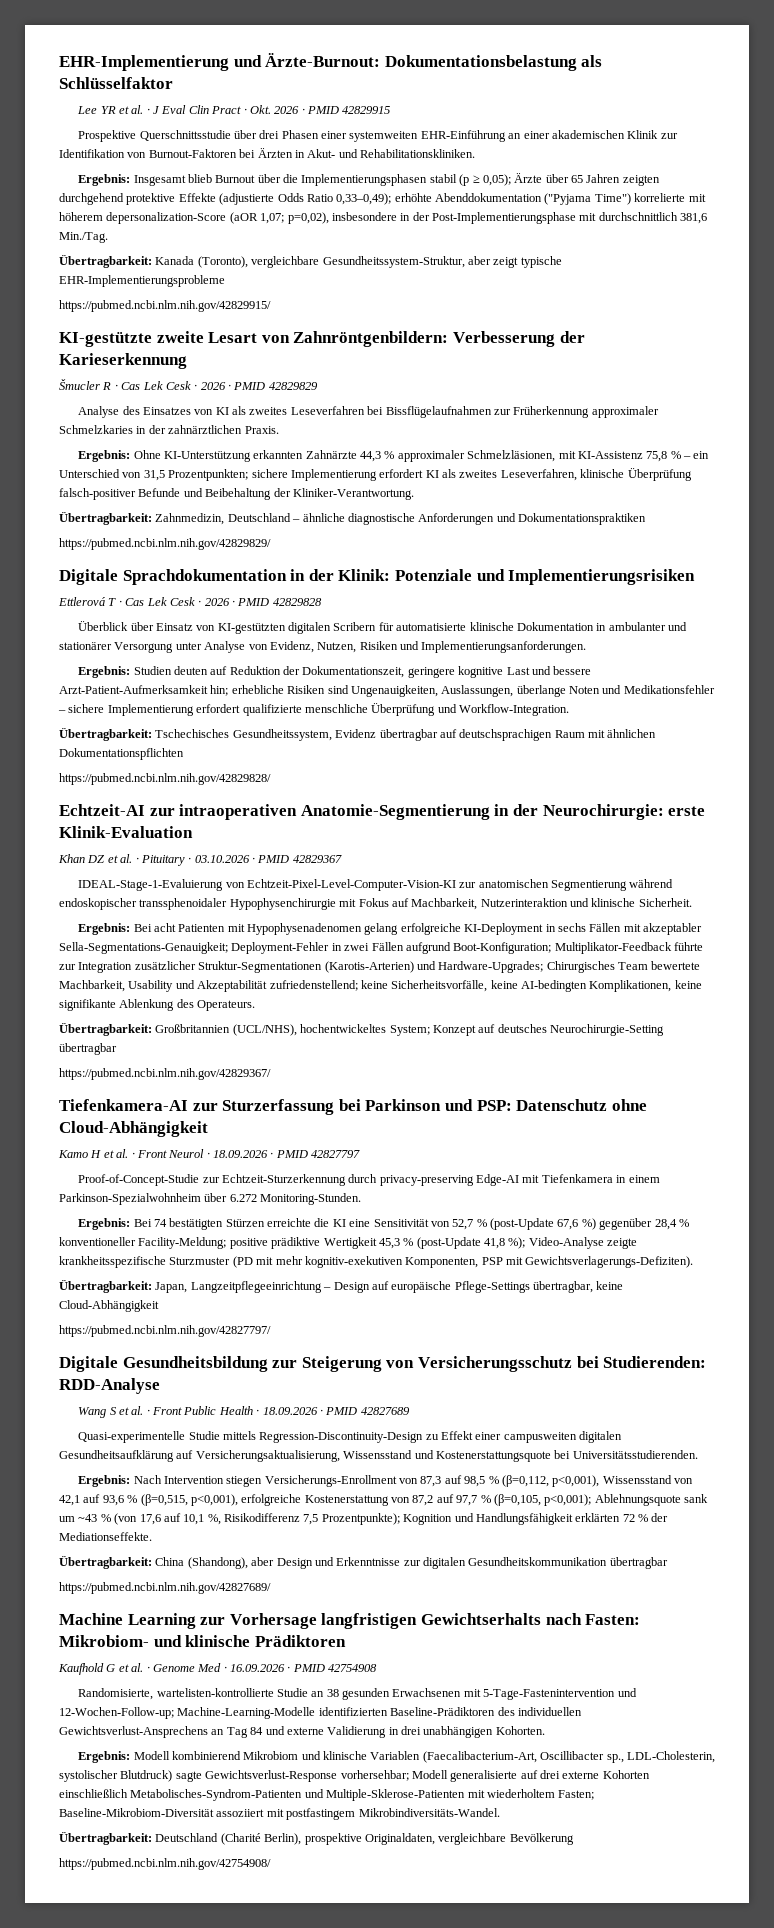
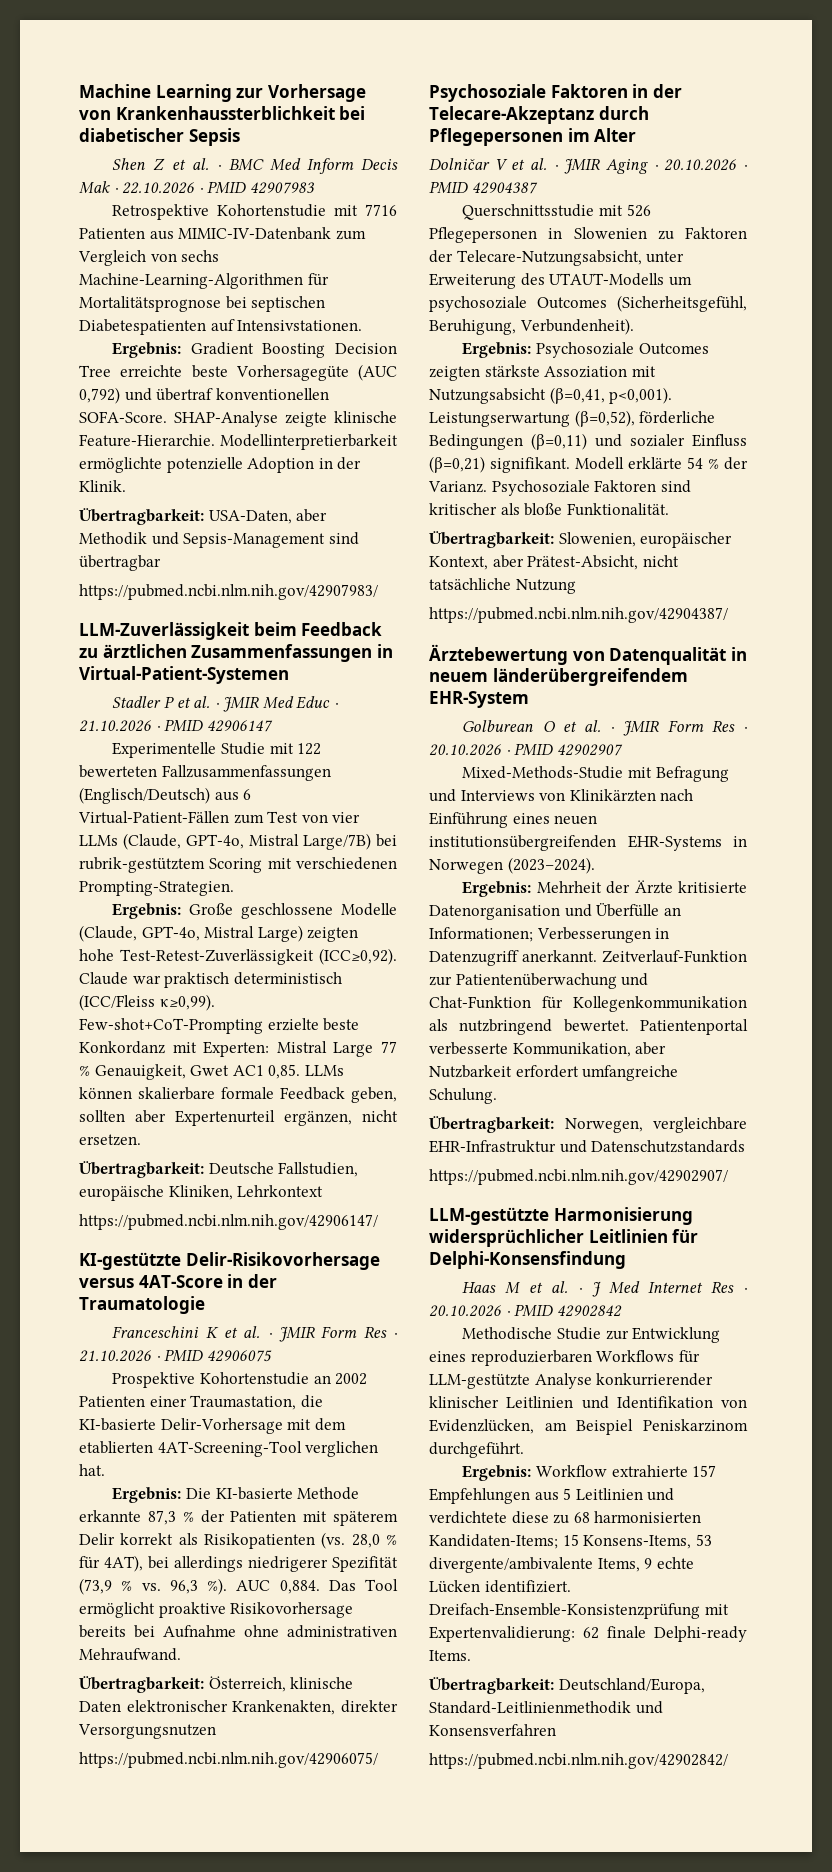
- EHR-Implementierung und Ärzte-Burnout: Dokumentationsbelastung als Schlüsselfaktor
- Lee YR et al. · J Eval Clin Pract · Okt. 2026 · PMID 42829915
- Prospektive Querschnittsstudie über drei Phasen einer systemweiten EHR-Einführung an einer akademischen Klinik zur Identifikation von Burnout-Faktoren bei Ärzten in Akut- und Rehabilitationskliniken.
- Ergebnis: Insgesamt blieb Burnout über die Implementierungsphasen stabil (p ≥ 0,05); Ärzte über 65 Jahren zeigten durchgehend protektive Effekte (adjustierte Odds Ratio 0,33–0,49); erhöhte Abenddokumentation ("Pyjama Time") korrelierte mit höherem depersonalization-Score (aOR 1,07; p=0,02), insbesondere in der Post-Implementierungsphase mit durchschnittlich 381,6 Min./Tag.
- Übertragbarkeit: Kanada (Toronto), vergleichbare Gesundheitssystem-Struktur, aber zeigt typische EHR-Implementierungsprobleme
- https://pubmed.ncbi.nlm.nih.gov/42829915/
- KI-gestützte zweite Lesart von Zahnröntgenbildern: Verbesserung der Karieserkennung
- Šmucler R · Cas Lek Cesk · 2026 · PMID 42829829
- Analyse des Einsatzes von KI als zweites Leseverfahren bei Bissflügelaufnahmen zur Früherkennung approximaler Schmelzkaries in der zahnärztlichen Praxis.
- Ergebnis: Ohne KI-Unterstützung erkannten Zahnärzte 44,3 % approximaler Schmelzläsionen, mit KI-Assistenz 75,8 % – ein Unterschied von 31,5 Prozentpunkten; sichere Implementierung erfordert KI als zweites Leseverfahren, klinische Überprüfung falsch-positiver Befunde und Beibehaltung der Kliniker-Verantwortung.
- Übertragbarkeit: Zahnmedizin, Deutschland – ähnliche diagnostische Anforderungen und Dokumentationspraktiken
- https://pubmed.ncbi.nlm.nih.gov/42829829/
- Digitale Sprachdokumentation in der Klinik: Potenziale und Implementierungsrisiken
- Ettlerová T · Cas Lek Cesk · 2026 · PMID 42829828
- Überblick über Einsatz von KI-gestützten digitalen Scribern für automatisierte klinische Dokumentation in ambulanter und stationärer Versorgung unter Analyse von Evidenz, Nutzen, Risiken und Implementierungsanforderungen.
- Ergebnis: Studien deuten auf Reduktion der Dokumentationszeit, geringere kognitive Last und bessere Arzt-Patient-Aufmerksamkeit hin; erhebliche Risiken sind Ungenauigkeiten, Auslassungen, überlange Noten und Medikationsfehler – sichere Implementierung erfordert qualifizierte menschliche Überprüfung und Workflow-Integration.
- Übertragbarkeit: Tschechisches Gesundheitssystem, Evidenz übertragbar auf deutschsprachigen Raum mit ähnlichen Dokumentationspflichten
- https://pubmed.ncbi.nlm.nih.gov/42829828/
- Echtzeit-AI zur intraoperativen Anatomie-Segmentierung in der Neurochirurgie: erste Klinik-Evaluation
- Khan DZ et al. · Pituitary · 03.10.2026 · PMID 42829367
- IDEAL-Stage-1-Evaluierung von Echtzeit-Pixel-Level-Computer-Vision-KI zur anatomischen Segmentierung während endoskopischer transsphenoidaler Hypophysenchirurgie mit Fokus auf Machbarkeit, Nutzerinteraktion und klinische Sicherheit.
- Ergebnis: Bei acht Patienten mit Hypophysenadenomen gelang erfolgreiche KI-Deployment in sechs Fällen mit akzeptabler Sella-Segmentations-Genauigkeit; Deployment-Fehler in zwei Fällen aufgrund Boot-Konfiguration; Multiplikator-Feedback führte zur Integration zusätzlicher Struktur-Segmentationen (Karotis-Arterien) und Hardware-Upgrades; Chirurgisches Team bewertete Machbarkeit, Usability und Akzeptabilität zufriedenstellend; keine Sicherheitsvorfälle, keine AI-bedingten Komplikationen, keine signifikante Ablenkung des Operateurs.
- Übertragbarkeit: Großbritannien (UCL/NHS), hochentwickeltes System; Konzept auf deutsches Neurochirurgie-Setting übertragbar
- https://pubmed.ncbi.nlm.nih.gov/42829367/
- Tiefenkamera-AI zur Sturzerfassung bei Parkinson und PSP: Datenschutz ohne Cloud-Abhängigkeit
- Kamo H et al. · Front Neurol · 18.09.2026 · PMID 42827797
- Proof-of-Concept-Studie zur Echtzeit-Sturzerkennung durch privacy-preserving Edge-AI mit Tiefenkamera in einem Parkinson-Spezialwohnheim über 6.272 Monitoring-Stunden.
- Ergebnis: Bei 74 bestätigten Stürzen erreichte die KI eine Sensitivität von 52,7 % (post-Update 67,6 %) gegenüber 28,4 % konventioneller Facility-Meldung; positive prädiktive Wertigkeit 45,3 % (post-Update 41,8 %); Video-Analyse zeigte krankheitsspezifische Sturzmuster (PD mit mehr kognitiv-exekutiven Komponenten, PSP mit Gewichtsverlagerungs-Defiziten).
- Übertragbarkeit: Japan, Langzeitpflegeeinrichtung – Design auf europäische Pflege-Settings übertragbar, keine Cloud-Abhängigkeit
- https://pubmed.ncbi.nlm.nih.gov/42827797/
- Digitale Gesundheitsbildung zur Steigerung von Versicherungsschutz bei Studierenden: RDD-Analyse
- Wang S et al. · Front Public Health · 18.09.2026 · PMID 42827689
- Quasi-experimentelle Studie mittels Regression-Discontinuity-Design zu Effekt einer campusweiten digitalen Gesundheitsaufklärung auf Versicherungsaktualisierung, Wissensstand und Kostenerstattungsquote bei Universitätsstudierenden.
- Ergebnis: Nach Intervention stiegen Versicherungs-Enrollment von 87,3 auf 98,5 % (β=0,112, p<0,001), Wissensstand von 42,1 auf 93,6 % (β=0,515, p<0,001), erfolgreiche Kostenerstattung von 87,2 auf 97,7 % (β=0,105, p<0,001); Ablehnungsquote sank um ~43 % (von 17,6 auf 10,1 %, Risikodifferenz 7,5 Prozentpunkte); Kognition und Handlungsfähigkeit erklärten 72 % der Mediationseffekte.
- Übertragbarkeit: China (Shandong), aber Design und Erkenntnisse zur digitalen Gesundheitskommunikation übertragbar
- https://pubmed.ncbi.nlm.nih.gov/42827689/
- Machine Learning zur Vorhersage langfristigen Gewichtserhalts nach Fasten: Mikrobiom- und klinische Prädiktoren
- Kaufhold G et al. · Genome Med · 16.09.2026 · PMID 42754908
- Randomisierte, wartelisten-kontrollierte Studie an 38 gesunden Erwachsenen mit 5-Tage-Fastenintervention und 12-Wochen-Follow-up; Machine-Learning-Modelle identifizierten Baseline-Prädiktoren des individuellen Gewichtsverlust-Ansprechens an Tag 84 und externe Validierung in drei unabhängigen Kohorten.
- Ergebnis: Modell kombinierend Mikrobiom und klinische Variablen (Faecalibacterium-Art, Oscillibacter sp., LDL-Cholesterin, systolischer Blutdruck) sagte Gewichtsverlust-Response vorhersehbar; Modell generalisierte auf drei externe Kohorten einschließlich Metabolisches-Syndrom-Patienten und Multiple-Sklerose-Patienten mit wiederholtem Fasten; Baseline-Mikrobiom-Diversität assoziiert mit postfastingem Mikrobindiversitäts-Wandel.
- Übertragbarkeit: Deutschland (Charité Berlin), prospektive Originaldaten, vergleichbare Bevölkerung
- https://pubmed.ncbi.nlm.nih.gov/42754908/
+ Machine Learning zur Vorhersage von Krankenhaussterblichkeit bei diabetischer Sepsis
+ Shen Z et al. · BMC Med Inform Decis Mak · 22.10.2026 · PMID 42907983
+ Retrospektive Kohortenstudie mit 7716 Patienten aus MIMIC-IV-Datenbank zum Vergleich von sechs Machine-Learning-Algorithmen für Mortalitätsprognose bei septischen Diabetespatienten auf Intensivstationen.
+ Ergebnis: Gradient Boosting Decision Tree erreichte beste Vorhersagegüte (AUC 0,792) und übertraf konventionellen SOFA-Score. SHAP-Analyse zeigte klinische Feature-Hierarchie. Modellinterpretierbarkeit ermöglichte potenzielle Adoption in der Klinik.
+ Übertragbarkeit: USA-Daten, aber Methodik und Sepsis-Management sind übertragbar
+ https://pubmed.ncbi.nlm.nih.gov/42907983/
+ LLM-Zuverlässigkeit beim Feedback zu ärztlichen Zusammenfassungen in Virtual-Patient-Systemen
+ Stadler P et al. · JMIR Med Educ · 21.10.2026 · PMID 42906147
+ Experimentelle Studie mit 122 bewerteten Fallzusammenfassungen (Englisch/Deutsch) aus 6 Virtual-Patient-Fällen zum Test von vier LLMs (Claude, GPT-4o, Mistral Large/7B) bei rubrik-gestütztem Scoring mit verschiedenen Prompting-Strategien.
+ Ergebnis: Große geschlossene Modelle (Claude, GPT-4o, Mistral Large) zeigten hohe Test-Retest-Zuverlässigkeit (ICC≥0,92). Claude war praktisch deterministisch (ICC/Fleiss κ≥0,99). Few-shot+CoT-Prompting erzielte beste Konkordanz mit Experten: Mistral Large 77 % Genauigkeit, Gwet AC1 0,85. LLMs können skalierbare formale Feedback geben, sollten aber Expertenurteil ergänzen, nicht ersetzen.
+ Übertragbarkeit: Deutsche Fallstudien, europäische Kliniken, Lehrkontext
+ https://pubmed.ncbi.nlm.nih.gov/42906147/
+ KI-gestützte Delir-Risikovorhersage versus 4AT-Score in der Traumatologie
+ Franceschini K et al. · JMIR Form Res · 21.10.2026 · PMID 42906075
+ Prospektive Kohortenstudie an 2002 Patienten einer Traumastation, die KI-basierte Delir-Vorhersage mit dem etablierten 4AT-Screening-Tool verglichen hat.
+ Ergebnis: Die KI-basierte Methode erkannte 87,3 % der Patienten mit späterem Delir korrekt als Risikopatienten (vs. 28,0 % für 4AT), bei allerdings niedrigerer Spezifität (73,9 % vs. 96,3 %). AUC 0,884. Das Tool ermöglicht proaktive Risikovorhersage bereits bei Aufnahme ohne administrativen Mehraufwand.
+ Übertragbarkeit: Österreich, klinische Daten elektronischer Krankenakten, direkter Versorgungsnutzen
+ https://pubmed.ncbi.nlm.nih.gov/42906075/
+ Psychosoziale Faktoren in der Telecare-Akzeptanz durch Pflegepersonen im Alter
+ Dolničar V et al. · JMIR Aging · 20.10.2026 · PMID 42904387
+ Querschnittsstudie mit 526 Pflegepersonen in Slowenien zu Faktoren der Telecare-Nutzungsabsicht, unter Erweiterung des UTAUT-Modells um psychosoziale Outcomes (Sicherheitsgefühl, Beruhigung, Verbundenheit).
+ Ergebnis: Psychosoziale Outcomes zeigten stärkste Assoziation mit Nutzungsabsicht (β=0,41, p<0,001). Leistungserwartung (β=0,52), förderliche Bedingungen (β=0,11) und sozialer Einfluss (β=0,21) signifikant. Modell erklärte 54 % der Varianz. Psychosoziale Faktoren sind kritischer als bloße Funktionalität.
+ Übertragbarkeit: Slowenien, europäischer Kontext, aber Prätest-Absicht, nicht tatsächliche Nutzung
+ https://pubmed.ncbi.nlm.nih.gov/42904387/
+ Ärztebewertung von Datenqualität in neuem länderübergreifendem EHR-System
+ Golburean O et al. · JMIR Form Res · 20.10.2026 · PMID 42902907
+ Mixed-Methods-Studie mit Befragung und Interviews von Klinikärzten nach Einführung eines neuen institutionsübergreifenden EHR-Systems in Norwegen (2023–2024).
+ Ergebnis: Mehrheit der Ärzte kritisierte Datenorganisation und Überfülle an Informationen; Verbesserungen in Datenzugriff anerkannt. Zeitverlauf-Funktion zur Patientenüberwachung und Chat-Funktion für Kollegenkommunikation als nutzbringend bewertet. Patientenportal verbesserte Kommunikation, aber Nutzbarkeit erfordert umfangreiche Schulung.
+ Übertragbarkeit: Norwegen, vergleichbare EHR-Infrastruktur und Datenschutzstandards
+ https://pubmed.ncbi.nlm.nih.gov/42902907/
+ LLM-gestützte Harmonisierung widersprüchlicher Leitlinien für Delphi-Konsensfindung
+ Haas M et al. · J Med Internet Res · 20.10.2026 · PMID 42902842
+ Methodische Studie zur Entwicklung eines reproduzierbaren Workflows für LLM-gestützte Analyse konkurrierender klinischer Leitlinien und Identifikation von Evidenzlücken, am Beispiel Peniskarzinom durchgeführt.
+ Ergebnis: Workflow extrahierte 157 Empfehlungen aus 5 Leitlinien und verdichtete diese zu 68 harmonisierten Kandidaten-Items; 15 Konsens-Items, 53 divergente/ambivalente Items, 9 echte Lücken identifiziert. Dreifach-Ensemble-Konsistenzprüfung mit Expertenvalidierung: 62 finale Delphi-ready Items.
+ Übertragbarkeit: Deutschland/Europa, Standard-Leitlinienmethodik und Konsensverfahren
+ https://pubmed.ncbi.nlm.nih.gov/42902842/

